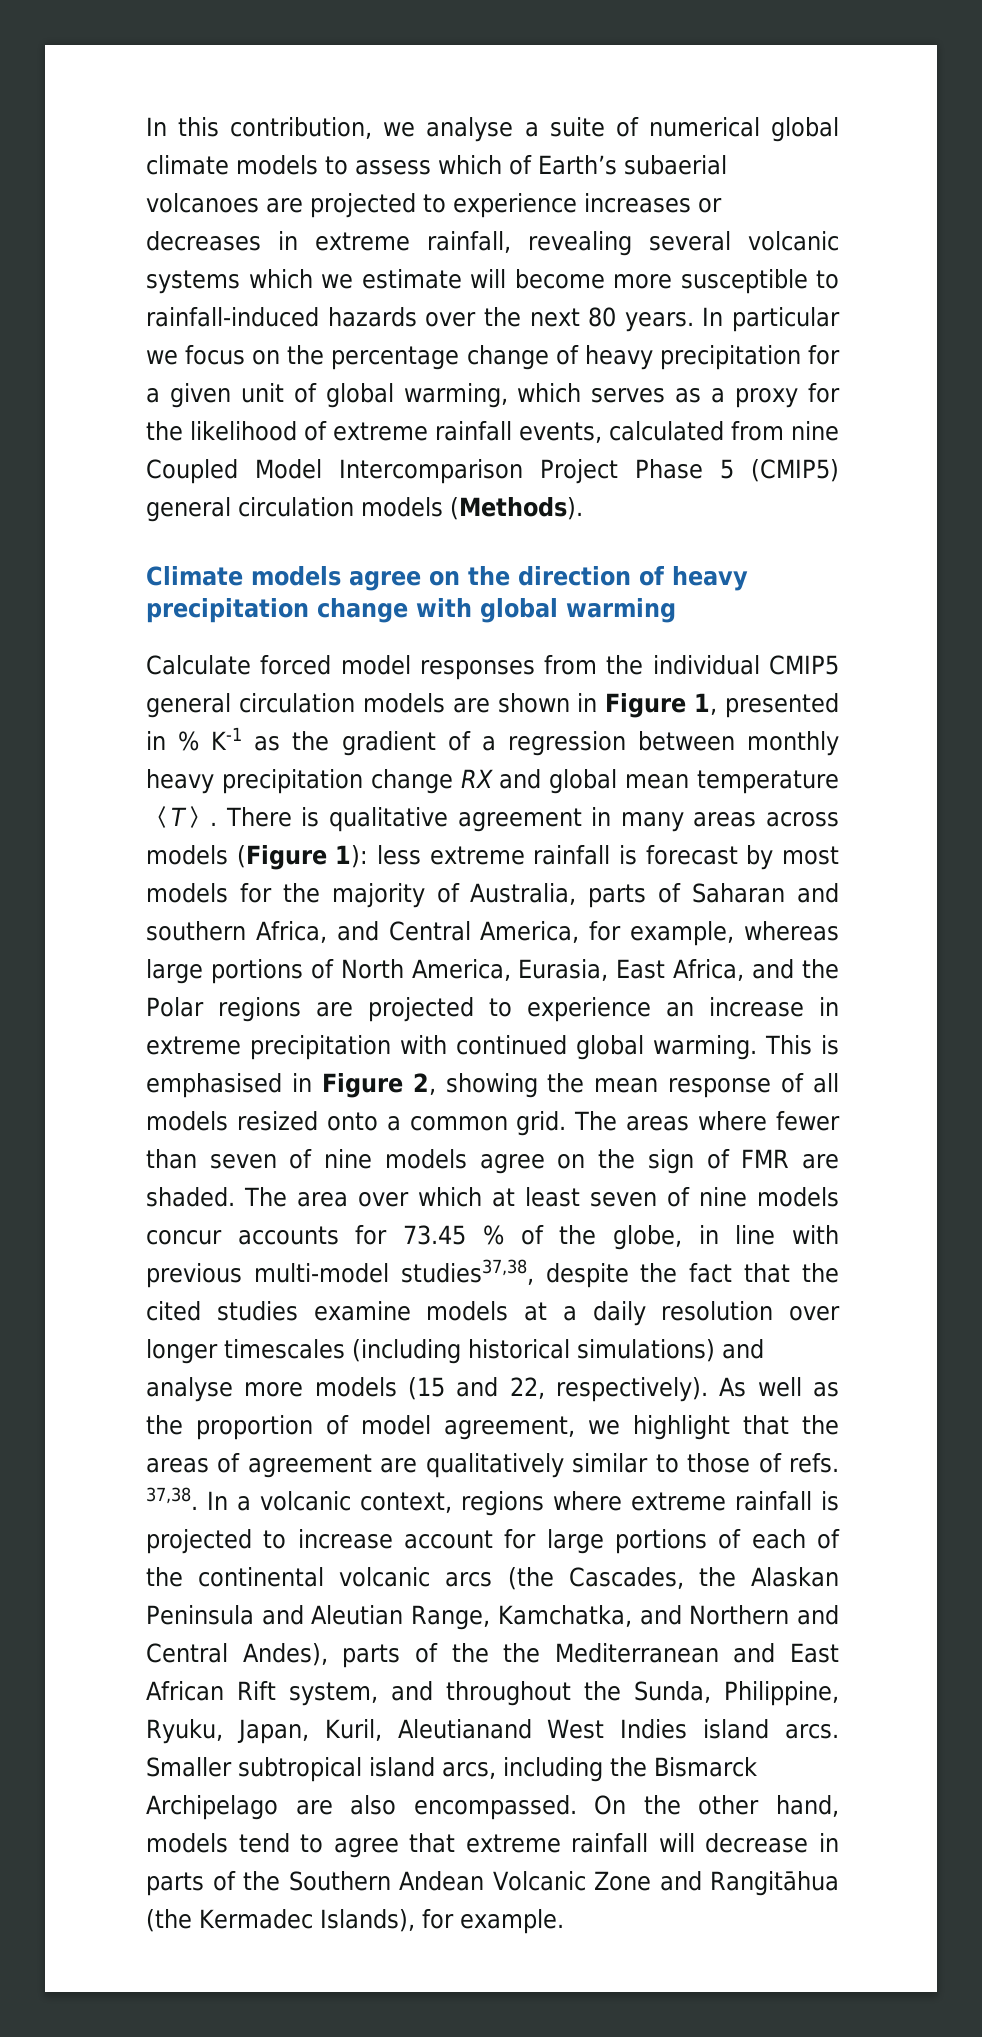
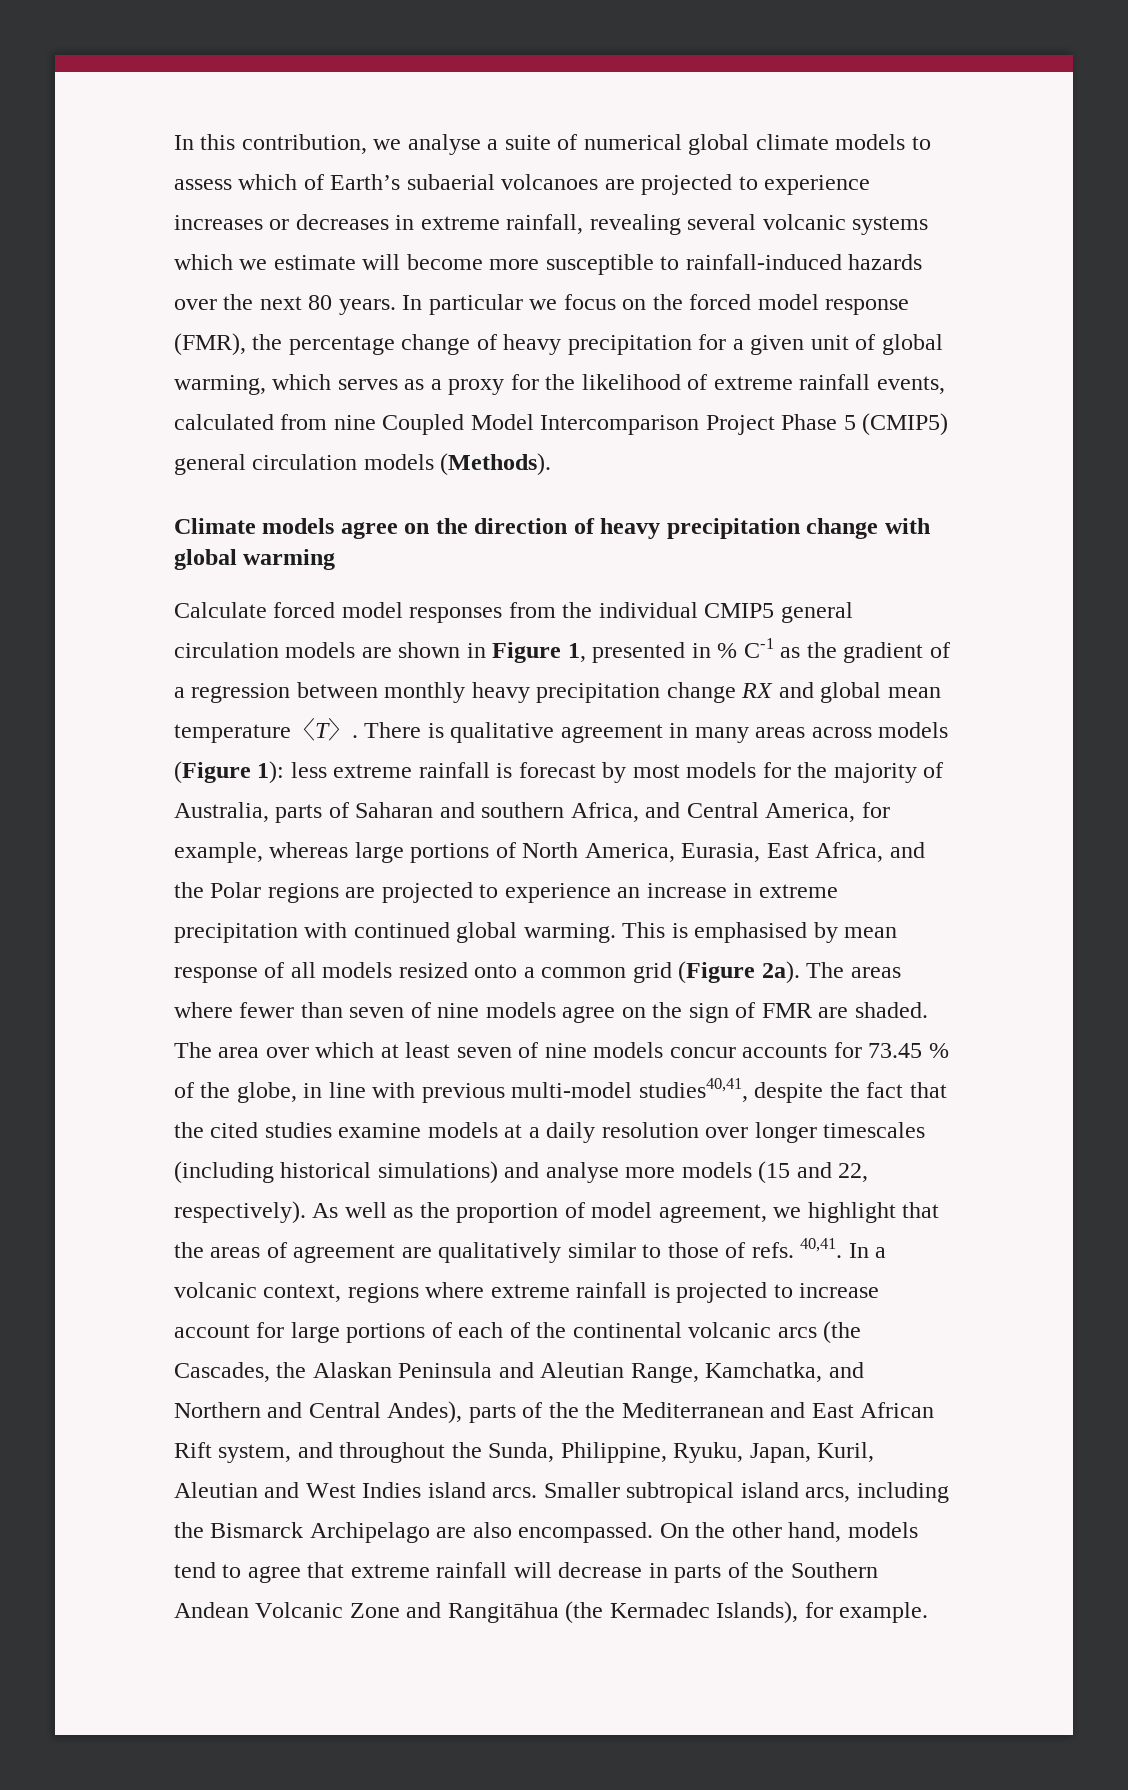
- In particular we focus on the percentage change of heavy precipitation for a given unit of global warming, which serves as a proxy for the likelihood of extreme rainfall events, calculated from nine Coupled Model Intercomparison Project Phase 5 (CMIP5) general circulation models (Methods).
+ In particular we focus on the forced model response (FMR), the percentage change of heavy precipitation for a given unit of global warming, which serves as a proxy for the likelihood of extreme rainfall events, calculated from nine Coupled Model Intercomparison Project Phase 5 (CMIP5) general circulation models (Methods).
- Calculate forced model responses from the individual CMIP5 general circulation models are shown in Figure 1, presented in % K-1 as the gradient of a regression between monthly heavy precipitation change RX and global mean temperature〈T〉.
+ Calculate forced model responses from the individual CMIP5 general circulation models are shown in Figure 1, presented in % C-1 as the gradient of a regression between monthly heavy precipitation change RX and global mean temperature〈T〉.
- This is emphasised in Figure 2, showing the mean response of all models resized onto a common grid.
+ This is emphasised by mean response of all models resized onto a common grid (Figure 2a).
- The area over which at least seven of nine models concur accounts for 73.45 % of the globe, in line with previous multi-model studies37,38, despite the fact that the cited studies examine models at a daily resolution over longer timescales (including historical simulations) and analyse more models (15 and 22, respectively).
+ The area over which at least seven of nine models concur accounts for 73.45 % of the globe, in line with previous multi-model studies40,41, despite the fact that the cited studies examine models at a daily resolution over longer timescales (including historical simulations) and analyse more models (15 and 22, respectively).
- 37,38.
+ 40,41.
- In a volcanic context, regions where extreme rainfall is projected to increase account for large portions of each of the continental volcanic arcs (the Cascades, the Alaskan Peninsula and Aleutian Range, Kamchatka, and Northern and Central Andes), parts of the the Mediterranean and East African Rift system, and throughout the Sunda, Philippine, Ryuku, Japan, Kuril, Aleutianand West Indies island arcs.
+ In a volcanic context, regions where extreme rainfall is projected to increase account for large portions of each of the continental volcanic arcs (the Cascades, the Alaskan Peninsula and Aleutian Range, Kamchatka, and Northern and Central Andes), parts of the the Mediterranean and East African Rift system, and throughout the Sunda, Philippine, Ryuku, Japan, Kuril, Aleutian and West Indies island arcs.

